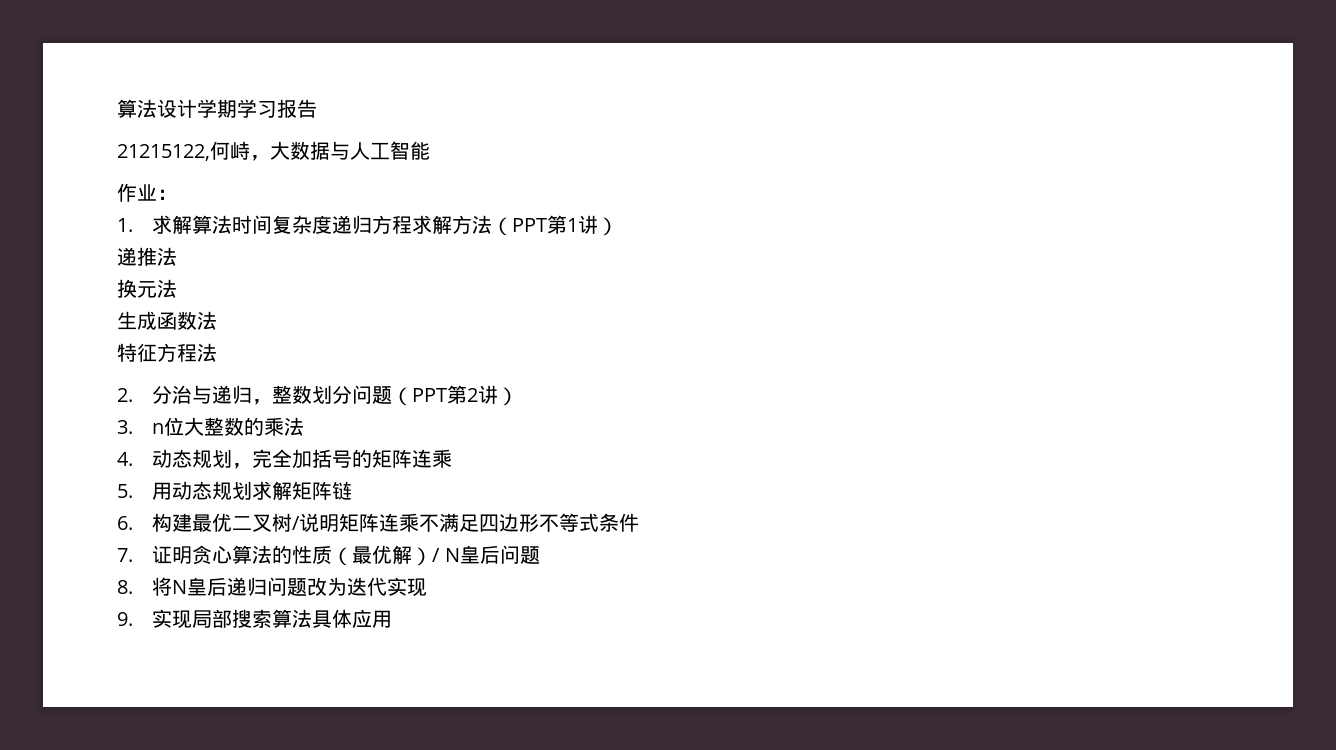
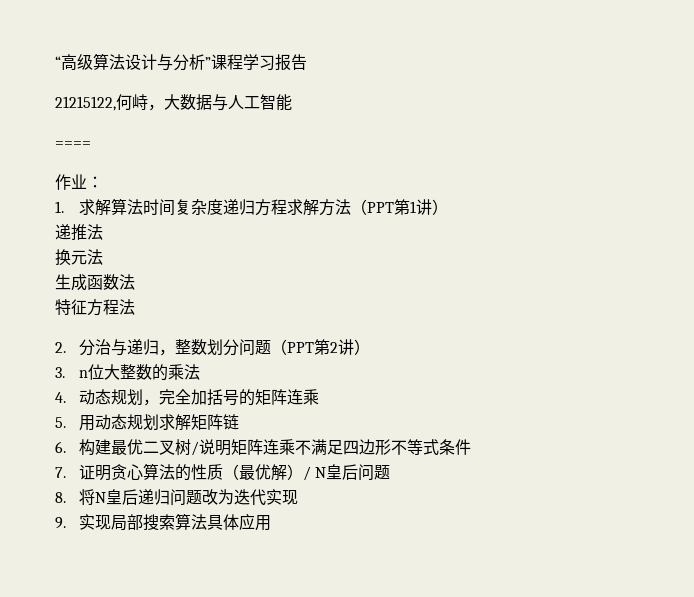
- 算法设计学期学习报告
+ “高级算法设计与分析”课程学习报告
+ ====

